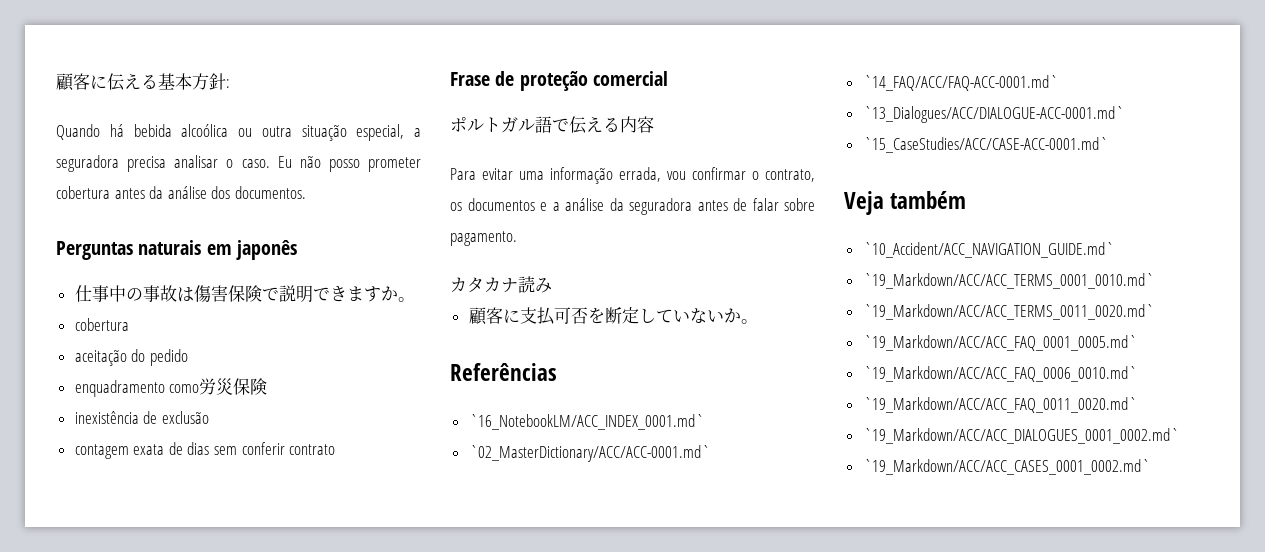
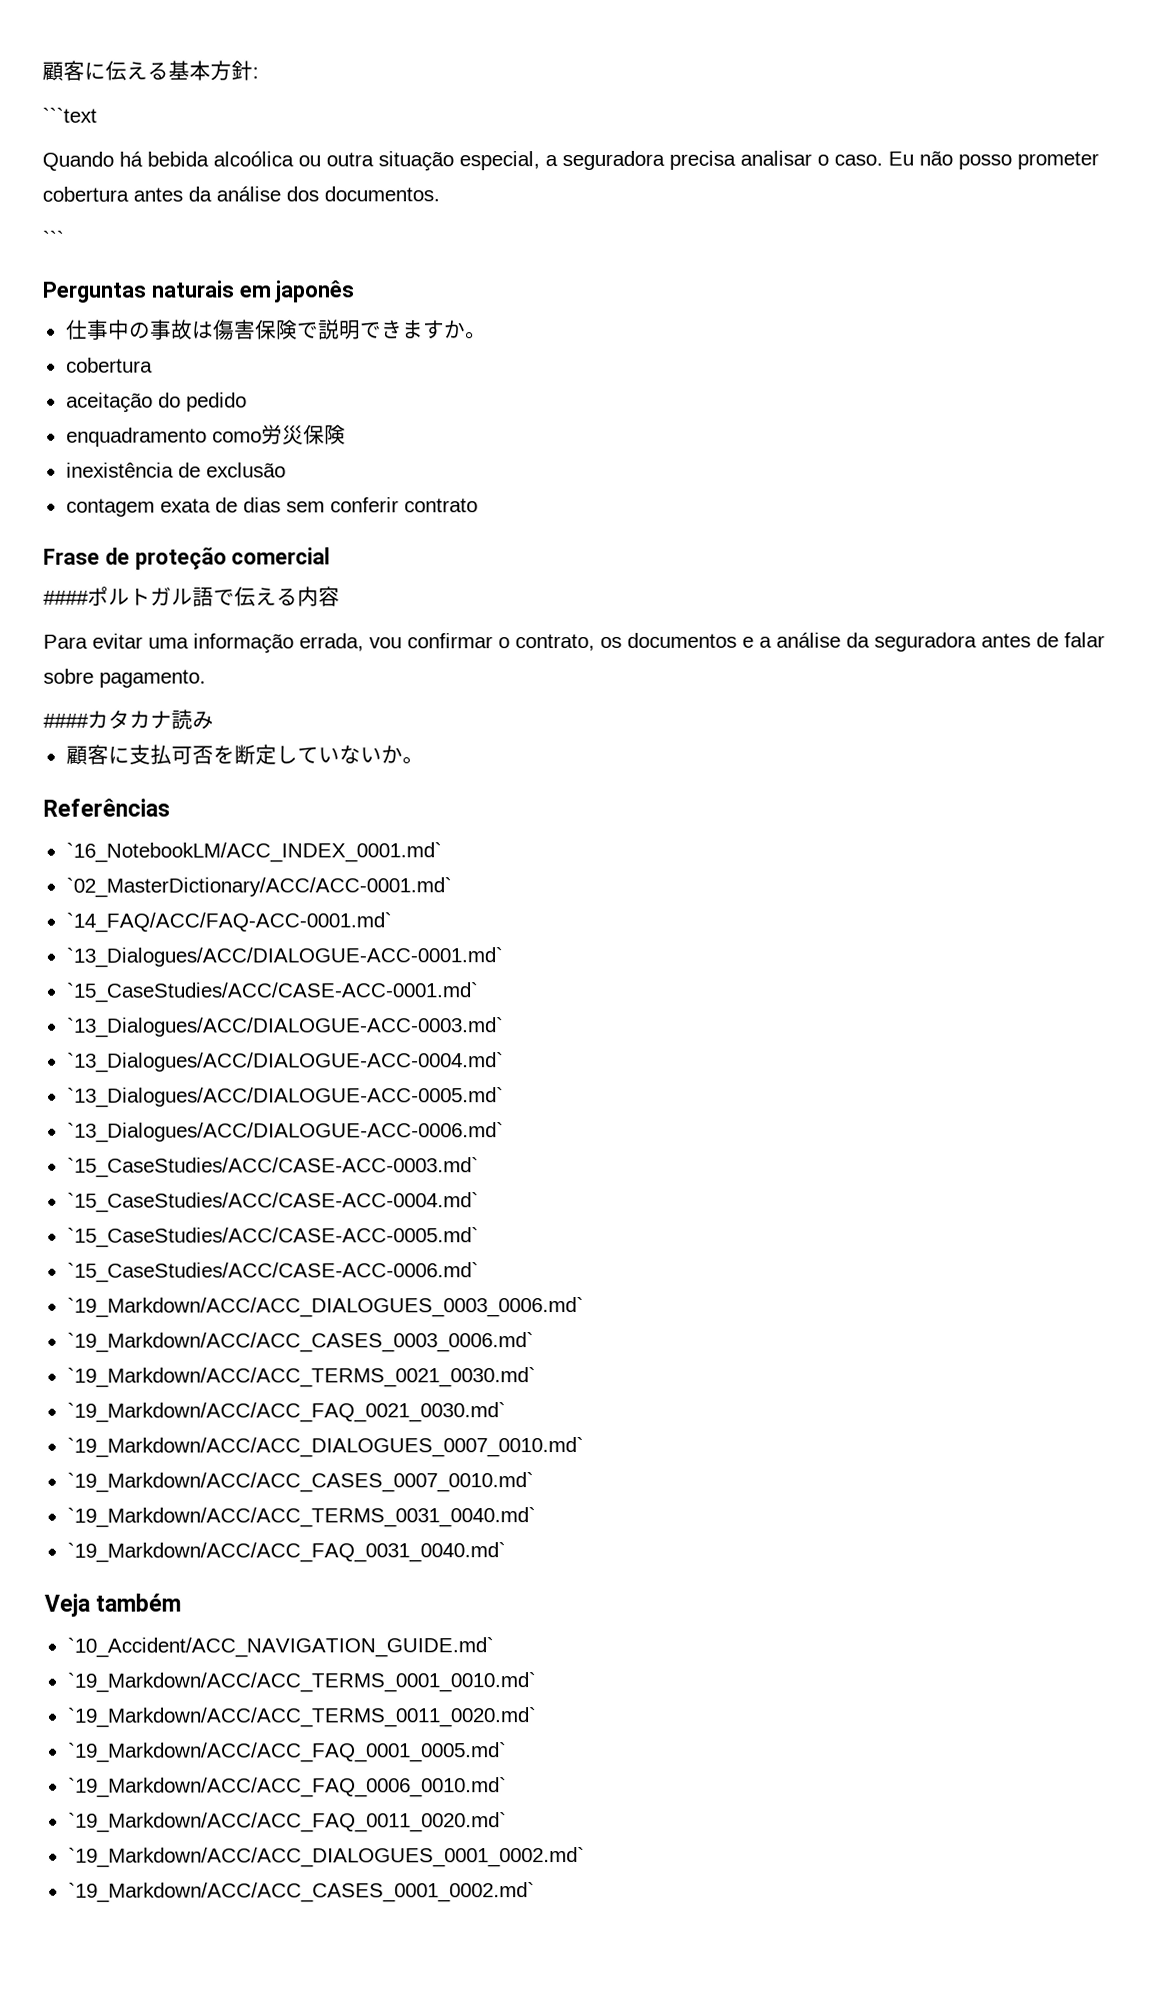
+ ```text
+ ```
- ポルトガル語で伝える内容
+ ####ポルトガル語で伝える内容
- カタカナ読み
+ ####カタカナ読み
+ `13_Dialogues/ACC/DIALOGUE-ACC-0003.md`
+ `13_Dialogues/ACC/DIALOGUE-ACC-0004.md`
+ `13_Dialogues/ACC/DIALOGUE-ACC-0005.md`
+ `13_Dialogues/ACC/DIALOGUE-ACC-0006.md`
+ `15_CaseStudies/ACC/CASE-ACC-0003.md`
+ `15_CaseStudies/ACC/CASE-ACC-0004.md`
+ `15_CaseStudies/ACC/CASE-ACC-0005.md`
+ `15_CaseStudies/ACC/CASE-ACC-0006.md`
+ `19_Markdown/ACC/ACC_DIALOGUES_0003_0006.md`
+ `19_Markdown/ACC/ACC_CASES_0003_0006.md`
+ `19_Markdown/ACC/ACC_TERMS_0021_0030.md`
+ `19_Markdown/ACC/ACC_FAQ_0021_0030.md`
+ `19_Markdown/ACC/ACC_DIALOGUES_0007_0010.md`
+ `19_Markdown/ACC/ACC_CASES_0007_0010.md`
+ `19_Markdown/ACC/ACC_TERMS_0031_0040.md`
+ `19_Markdown/ACC/ACC_FAQ_0031_0040.md`

